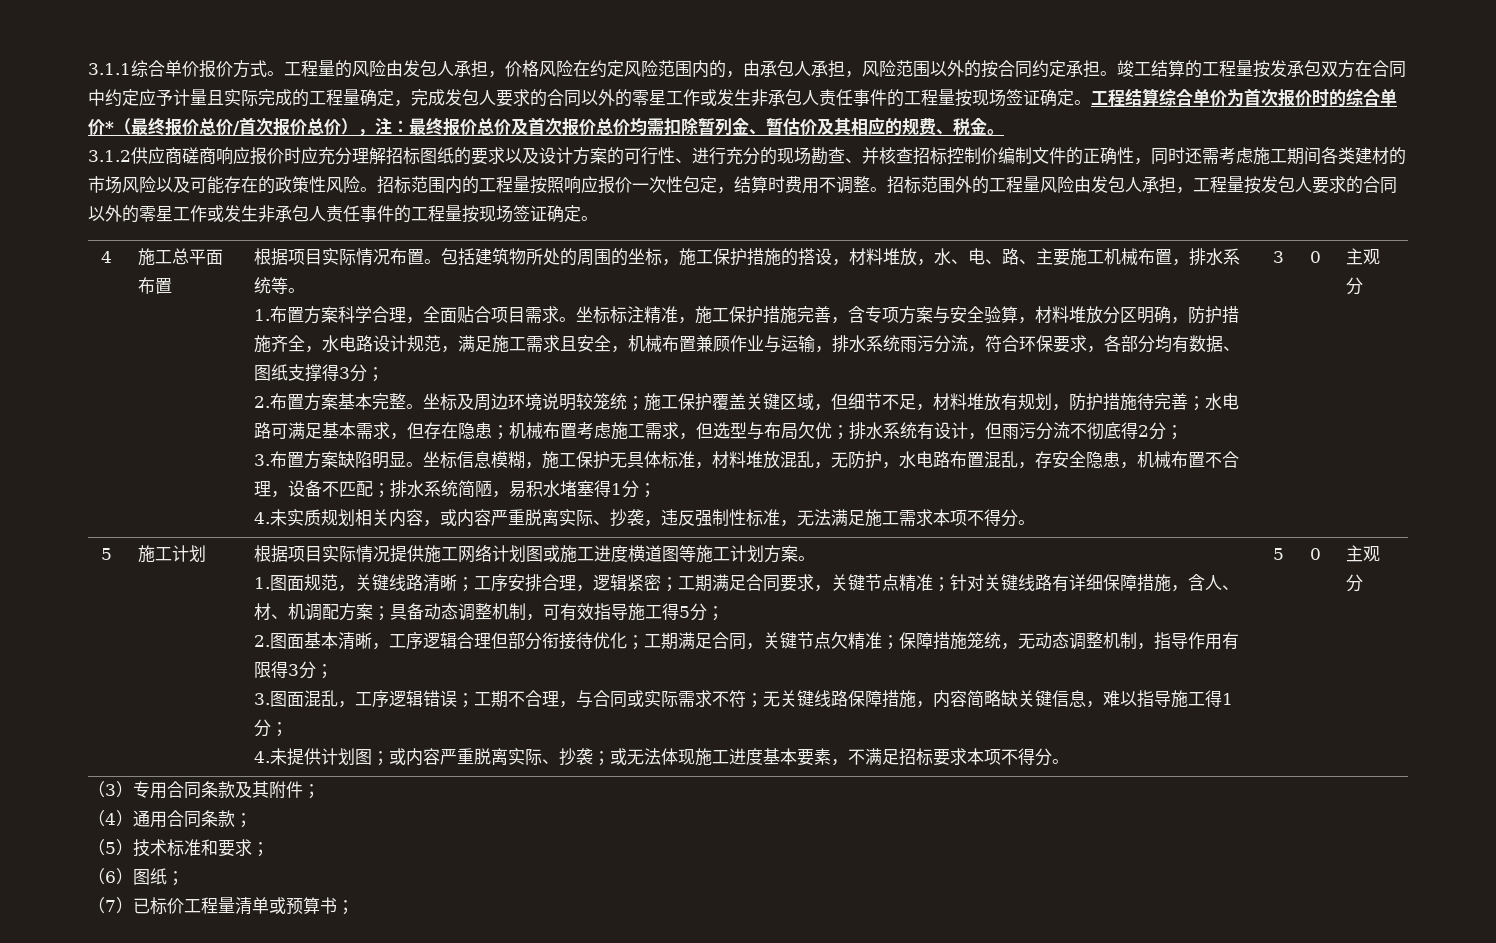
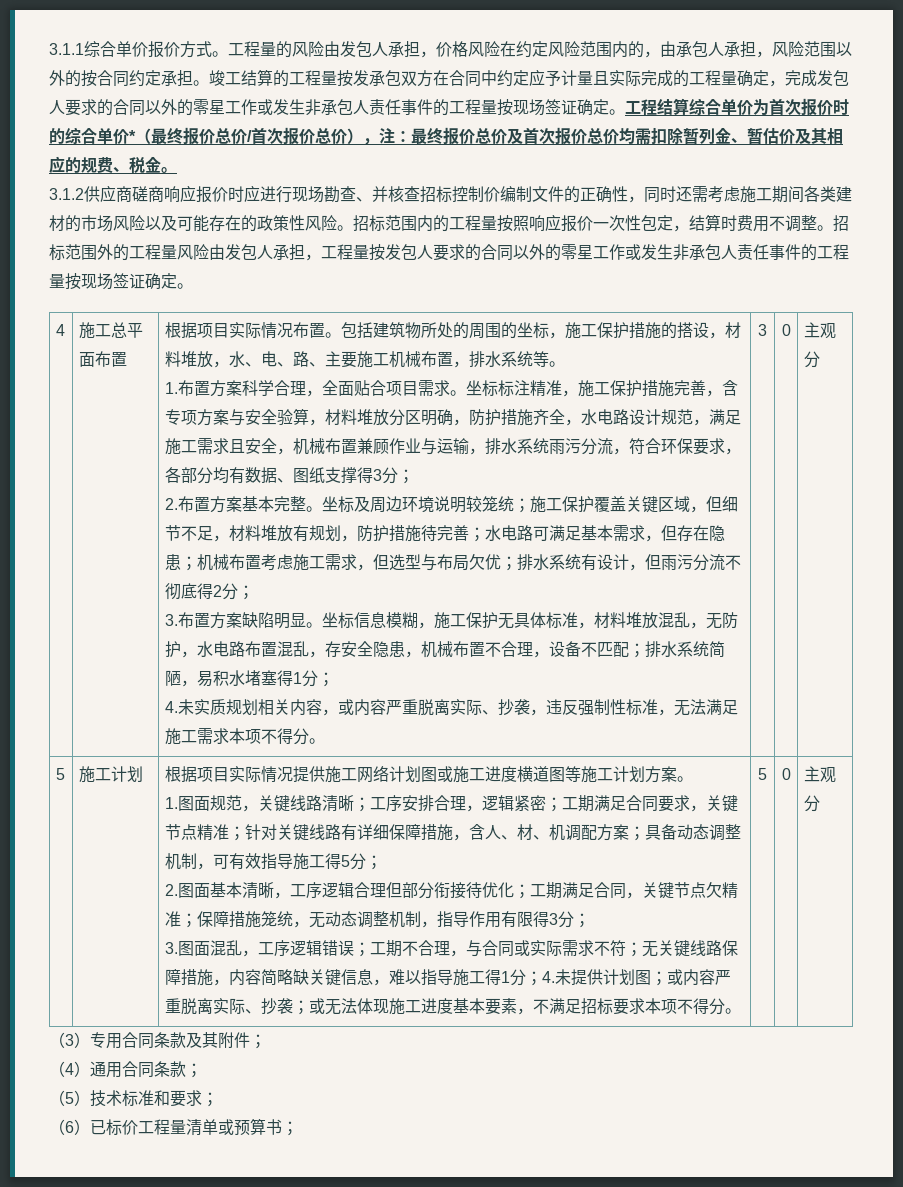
- 3.1.2供应商磋商响应报价时应充分理解招标图纸的要求以及设计方案的可行性、进行充分的现场勘查、并核查招标控制价编制文件的正确性，同时还需考虑施工期间各类建材的市场风险以及可能存在的政策性风险。
+ 3.1.2供应商磋商响应报价时应进行现场勘查、并核查招标控制价编制文件的正确性，同时还需考虑施工期间各类建材的市场风险以及可能存在的政策性风险。
- 3.图面混乱，工序逻辑错误；工期不合理，与合同或实际需求不符；无关键线路保障措施，内容简略缺关键信息，难以指导施工得1分；
- 4.未提供计划图；或内容严重脱离实际、抄袭；或无法体现施工进度基本要素，不满足招标要求本项不得分。
+ 3.图面混乱，工序逻辑错误；工期不合理，与合同或实际需求不符；无关键线路保障措施，内容简略缺关键信息，难以指导施工得1分；4.未提供计划图；或内容严重脱离实际、抄袭；或无法体现施工进度基本要素，不满足招标要求本项不得分。
- （6）图纸；
- （7）已标价工程量清单或预算书；
+ （6）已标价工程量清单或预算书；

